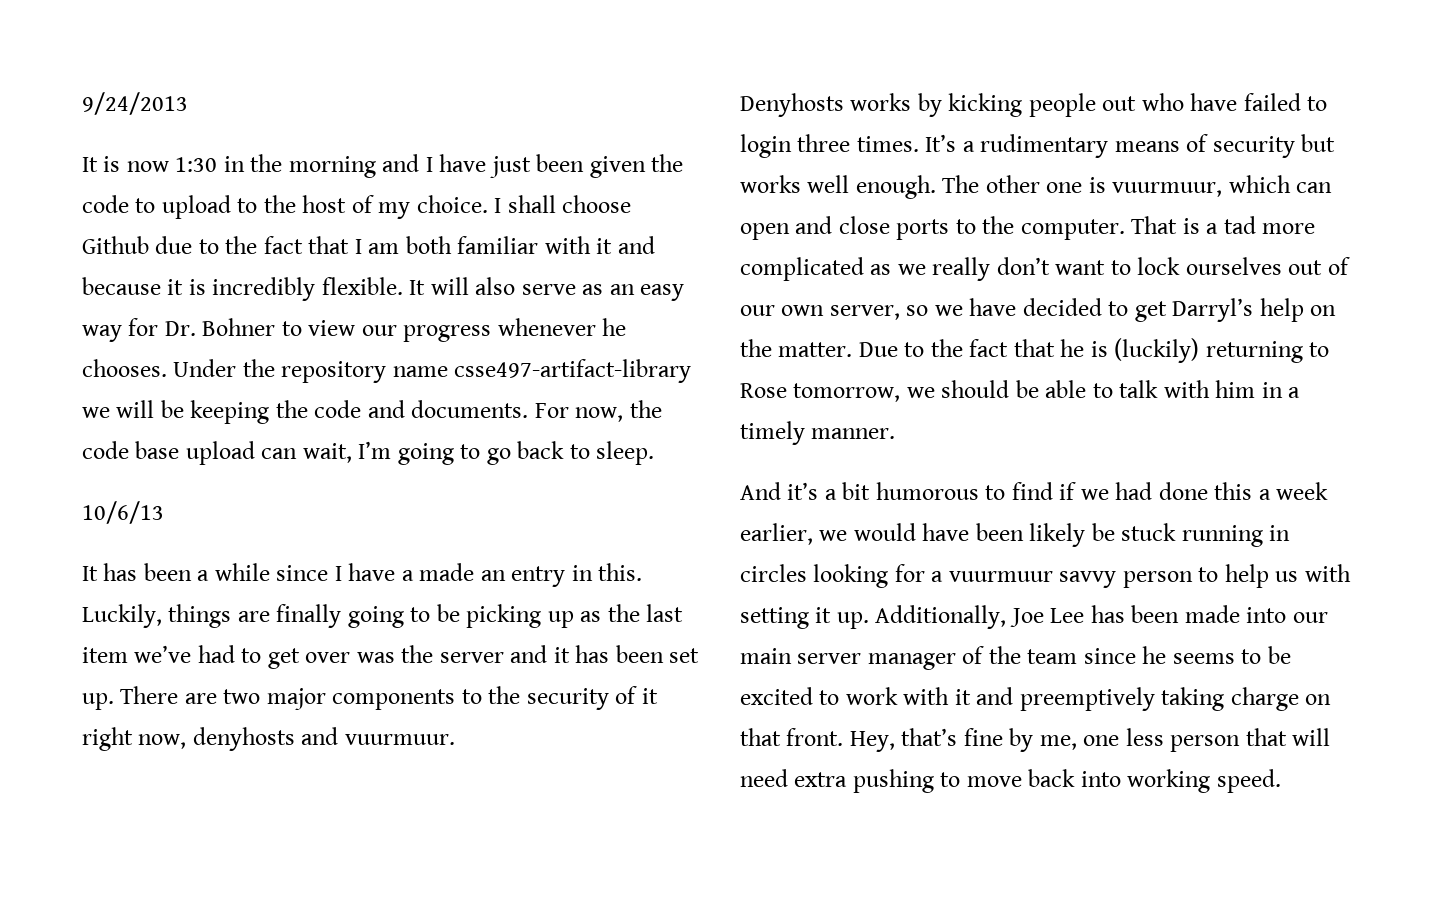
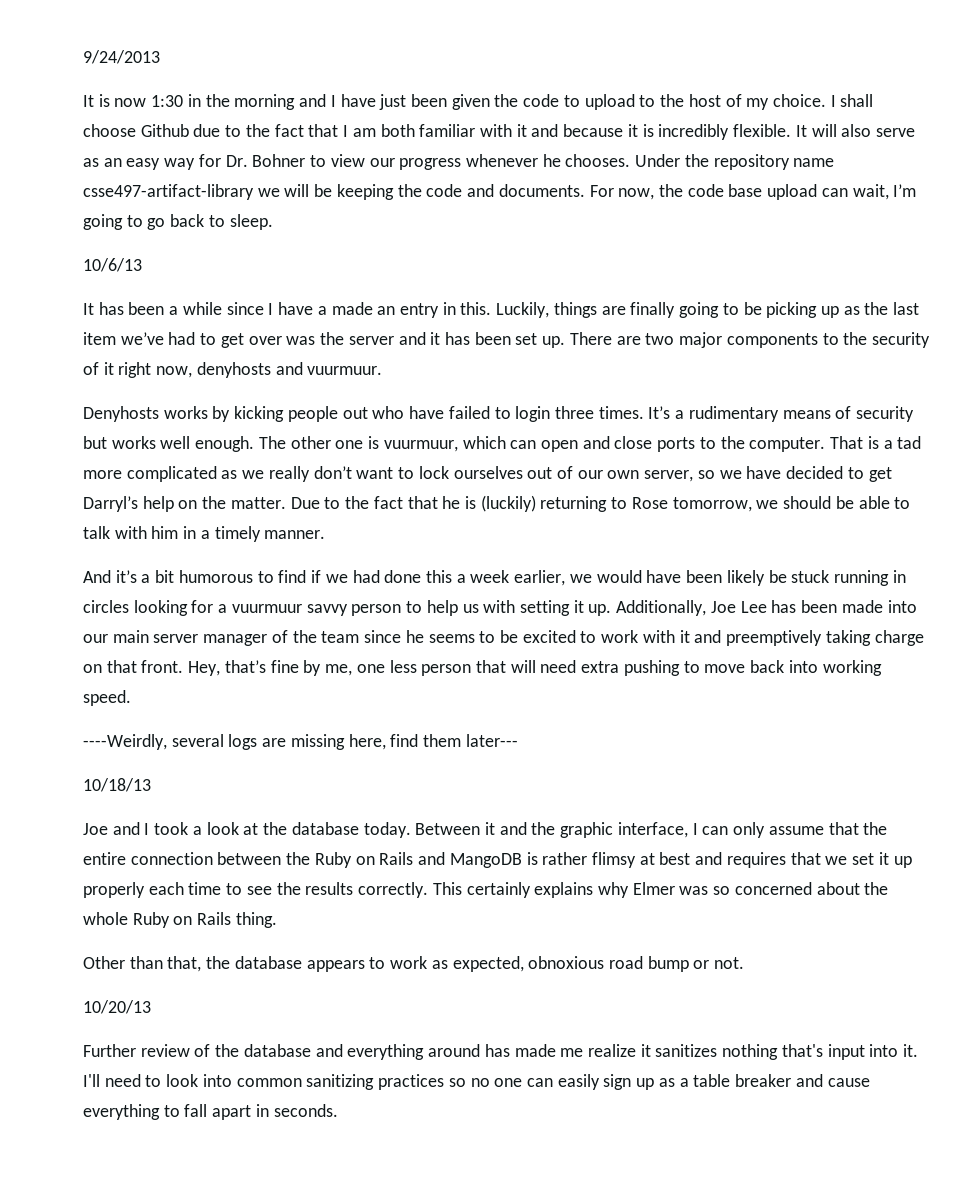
+ ----Weirdly, several logs are missing here, find them later---
+ 10/18/13
+ Joe and I took a look at the database today. Between it and the graphic interface, I can only assume that the entire connection between the Ruby on Rails and MangoDB is rather flimsy at best and requires that we set it up properly each time to see the results correctly. This certainly explains why Elmer was so concerned about the whole Ruby on Rails thing.
+ Other than that, the database appears to work as expected, obnoxious road bump or not.
+ 10/20/13
+ Further review of the database and everything around has made me realize it sanitizes nothing that's input into it. I'll need to look into common sanitizing practices so no one can easily sign up as a table breaker and cause everything to fall apart in seconds.

